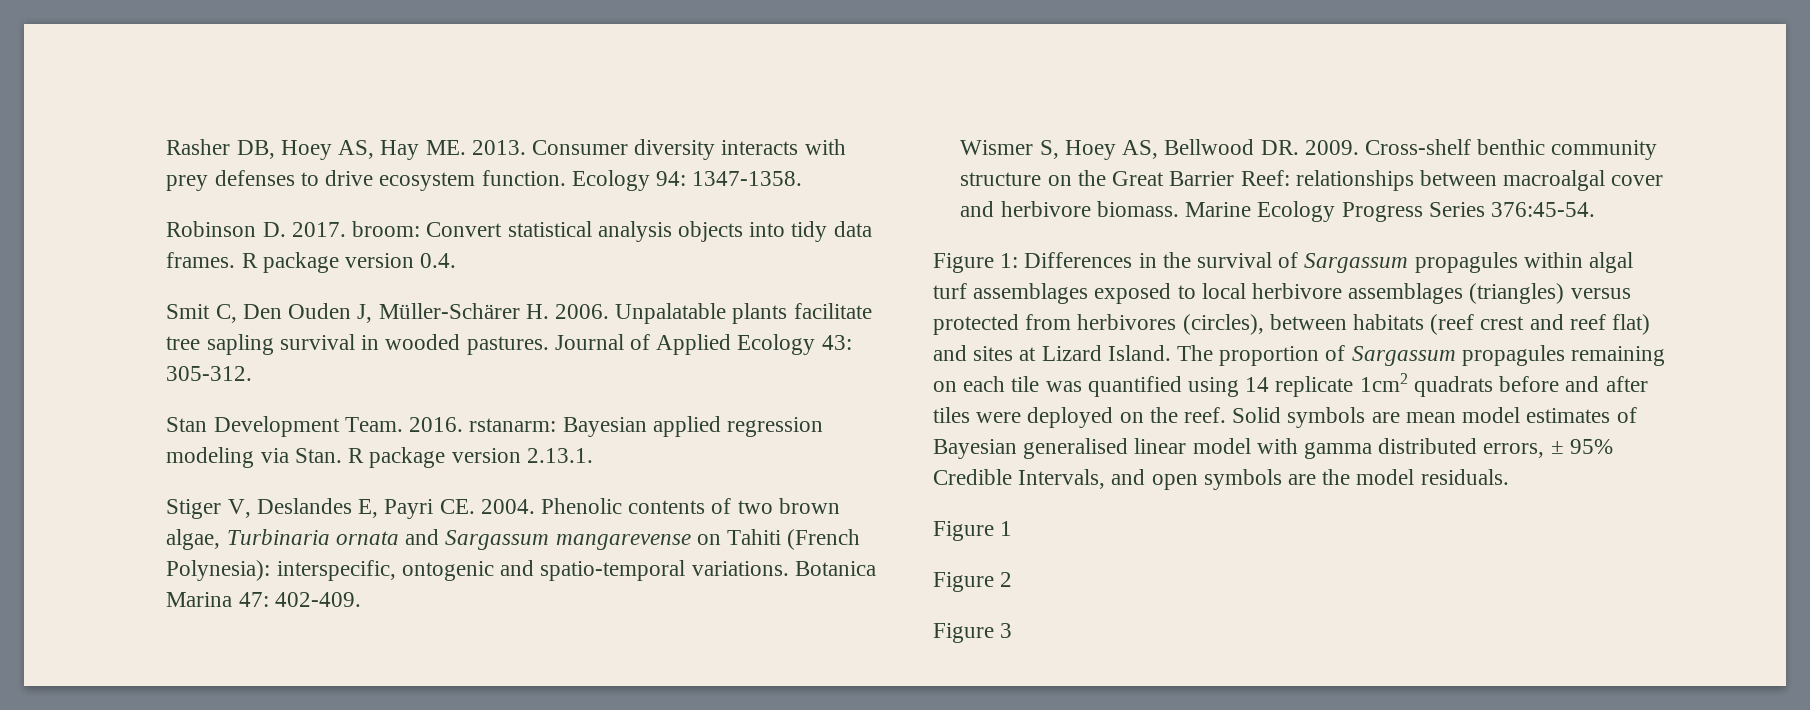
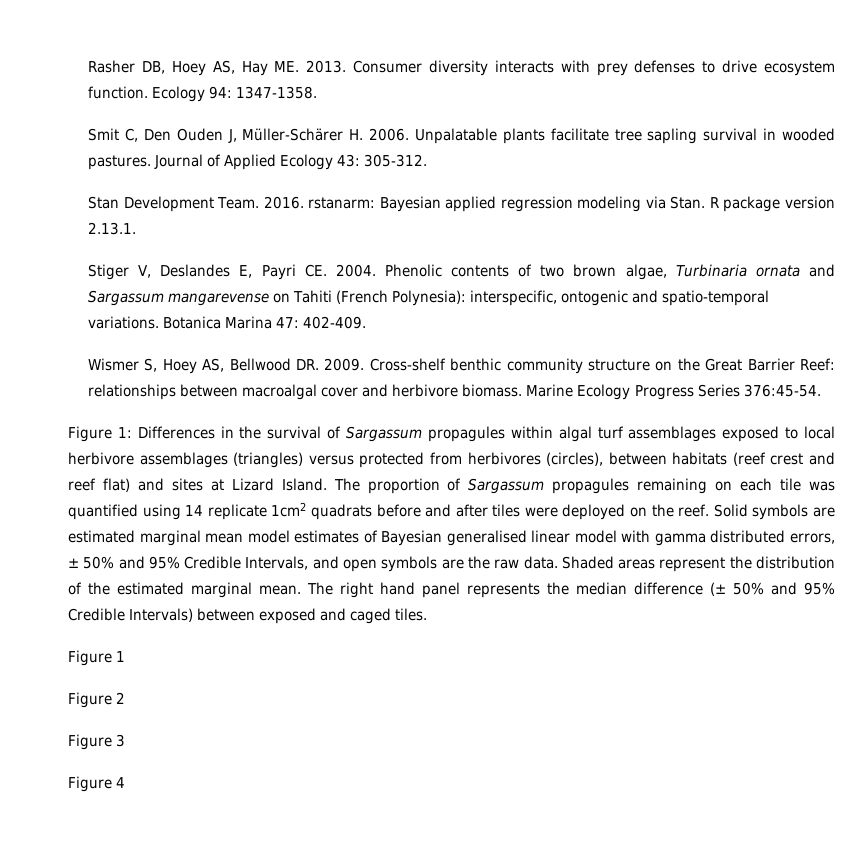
- Robinson D. 2017. broom: Convert statistical analysis objects into tidy data frames. R package version 0.4.
- Solid symbols are mean model estimates of Bayesian generalised linear model with gamma distributed errors, ± 95% Credible Intervals, and open symbols are the model residuals.
+ Solid symbols are estimated marginal mean model estimates of Bayesian generalised linear model with gamma distributed errors, ± 50% and 95% Credible Intervals, and open symbols are the raw data. Shaded areas represent the distribution of the estimated marginal mean. The right hand panel represents the median difference (± 50% and 95% Credible Intervals) between exposed and caged tiles.
+ Figure 4

